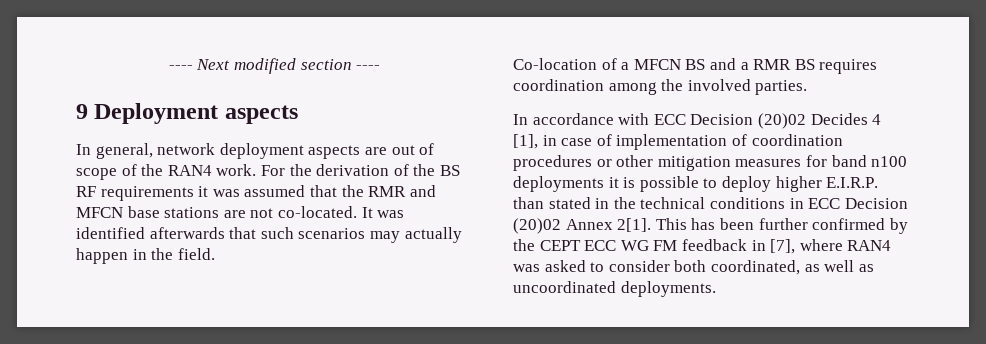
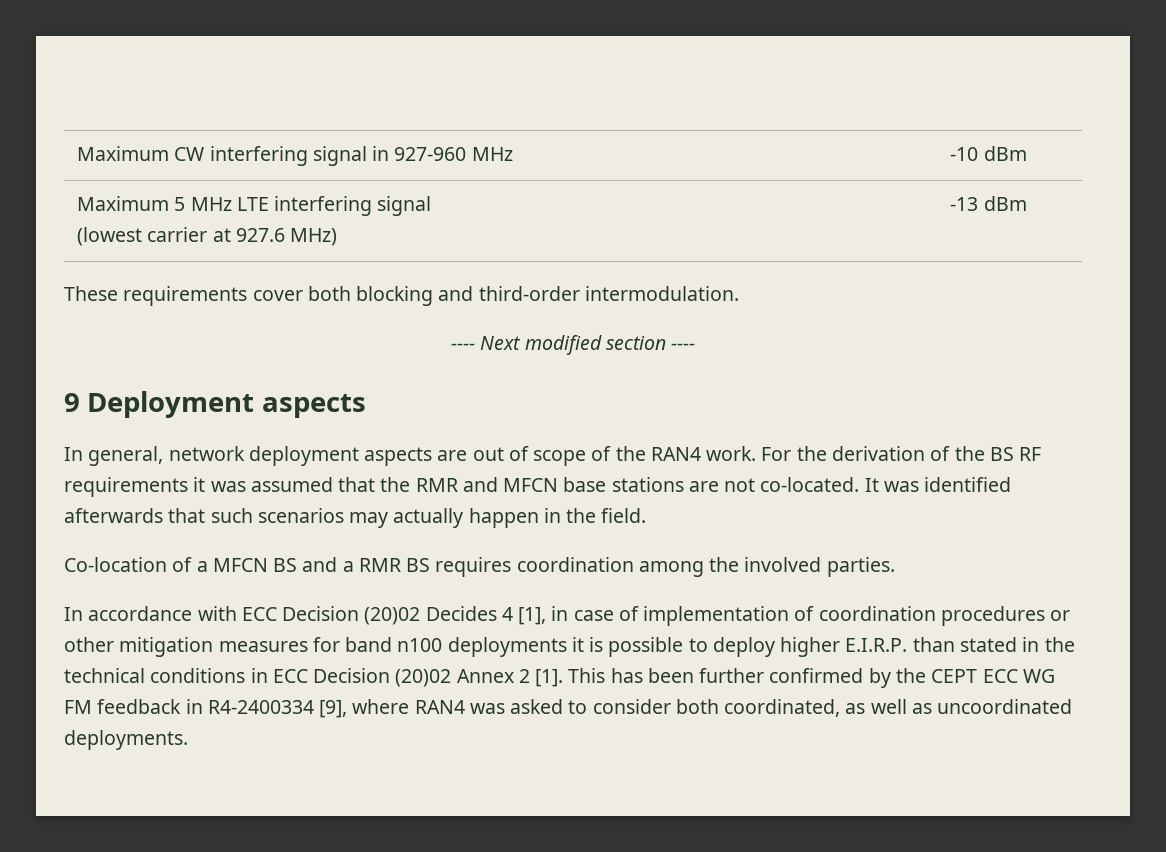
+ Maximum CW interfering signal in 927-960 MHz | -10 dBm
+ Maximum 5 MHz LTE interfering signal
+ (lowest carrier at 927.6 MHz) | -13 dBm
+ These requirements cover both blocking and third-order intermodulation.
- In accordance with ECC Decision (20)02 Decides 4 [1], in case of implementation of coordination procedures or other mitigation measures for band n100 deployments it is possible to deploy higher E.I.R.P. than stated in the technical conditions in ECC Decision (20)02 Annex 2[1].
+ In accordance with ECC Decision (20)02 Decides 4 [1], in case of implementation of coordination procedures or other mitigation measures for band n100 deployments it is possible to deploy higher E.I.R.P. than stated in the technical conditions in ECC Decision (20)02 Annex 2 [1].
- This has been further confirmed by the CEPT ECC WG FM feedback in [7], where RAN4 was asked to consider both coordinated, as well as uncoordinated deployments.
+ This has been further confirmed by the CEPT ECC WG FM feedback in R4-2400334 [9], where RAN4 was asked to consider both coordinated, as well as uncoordinated deployments.

